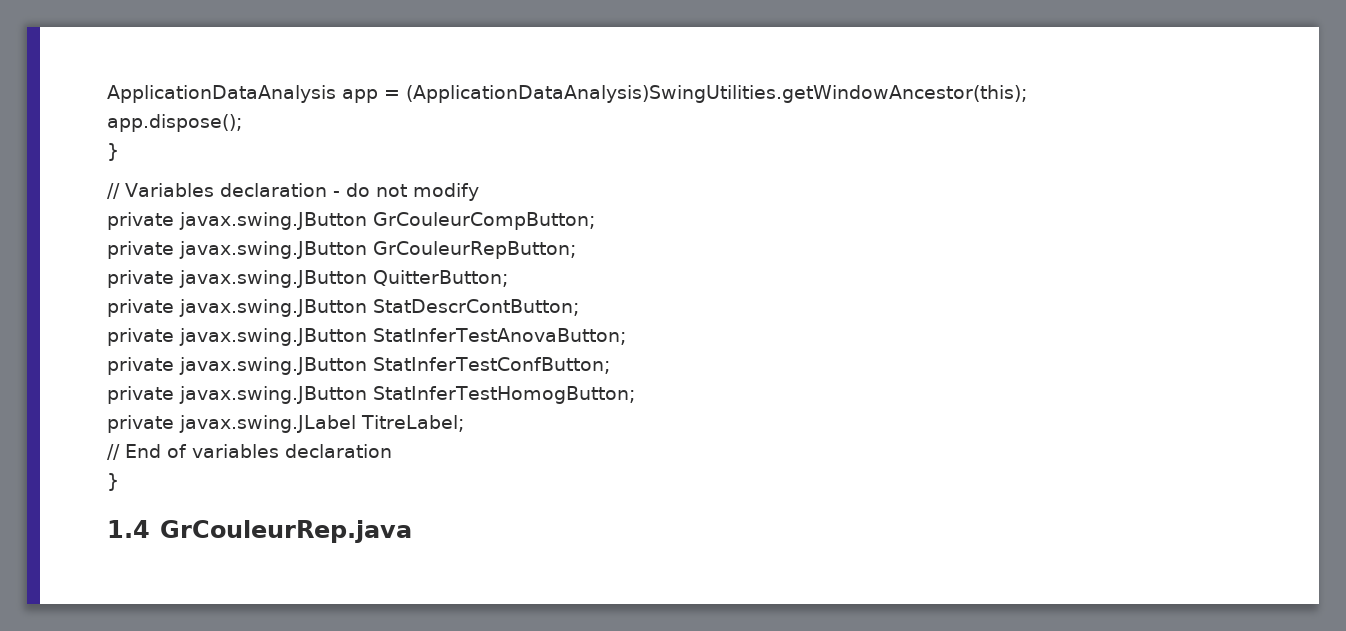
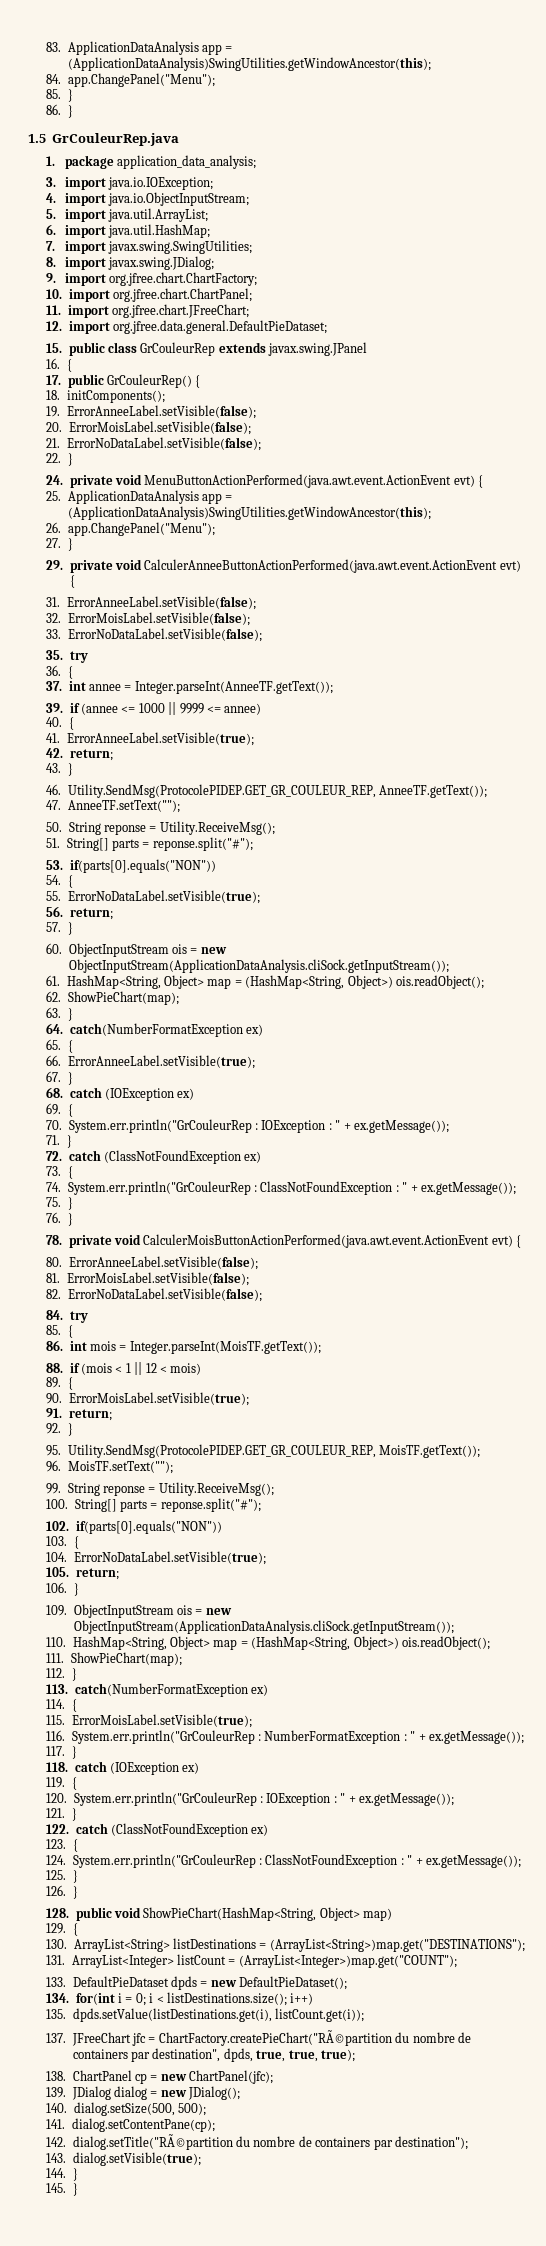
- ApplicationDataAnalysis app = (ApplicationDataAnalysis)SwingUtilities.getWindowAncestor(this);
- app.dispose();
- }
- // Variables declaration - do not modify
- private javax.swing.JButton GrCouleurCompButton;
- private javax.swing.JButton GrCouleurRepButton;
- private javax.swing.JButton QuitterButton;
- private javax.swing.JButton StatDescrContButton;
- private javax.swing.JButton StatInferTestAnovaButton;
- private javax.swing.JButton StatInferTestConfButton;
- private javax.swing.JButton StatInferTestHomogButton;
- private javax.swing.JLabel TitreLabel;
- // End of variables declaration
- }
- 1.4 GrCouleurRep.java
+ 83. ApplicationDataAnalysis app = (ApplicationDataAnalysis)SwingUtilities.getWindowAncestor(this);
+ 84. app.ChangePanel("Menu");
+ 85. }
+ 86. }
+ 1.5 GrCouleurRep.java
+ 1. package application_data_analysis;
+ 3. import java.io.IOException;
+ 4. import java.io.ObjectInputStream;
+ 5. import java.util.ArrayList;
+ 6. import java.util.HashMap;
+ 7. import javax.swing.SwingUtilities;
+ 8. import javax.swing.JDialog;
+ 9. import org.jfree.chart.ChartFactory;
+ 10. import org.jfree.chart.ChartPanel;
+ 11. import org.jfree.chart.JFreeChart;
+ 12. import org.jfree.data.general.DefaultPieDataset;
+ 15. public class GrCouleurRep extends javax.swing.JPanel
+ 16. {
+ 17. public GrCouleurRep() {
+ 18. initComponents();
+ 19. ErrorAnneeLabel.setVisible(false);
+ 20. ErrorMoisLabel.setVisible(false);
+ 21. ErrorNoDataLabel.setVisible(false);
+ 22. }
+ 24. private void MenuButtonActionPerformed(java.awt.event.ActionEvent evt) {
+ 25. ApplicationDataAnalysis app = (ApplicationDataAnalysis)SwingUtilities.getWindowAncestor(this);
+ 26. app.ChangePanel("Menu");
+ 27. }
+ 29. private void CalculerAnneeButtonActionPerformed(java.awt.event.ActionEvent evt) {
+ 31. ErrorAnneeLabel.setVisible(false);
+ 32. ErrorMoisLabel.setVisible(false);
+ 33. ErrorNoDataLabel.setVisible(false);
+ 35. try
+ 36. {
+ 37. int annee = Integer.parseInt(AnneeTF.getText());
+ 39. if (annee <= 1000 || 9999 <= annee)
+ 40. {
+ 41. ErrorAnneeLabel.setVisible(true);
+ 42. return;
+ 43. }
+ 46. Utility.SendMsg(ProtocolePIDEP.GET_GR_COULEUR_REP, AnneeTF.getText());
+ 47. AnneeTF.setText("");
+ 50. String reponse = Utility.ReceiveMsg();
+ 51. String[] parts = reponse.split("#");
+ 53. if(parts[0].equals("NON"))
+ 54. {
+ 55. ErrorNoDataLabel.setVisible(true);
+ 56. return;
+ 57. }
+ 60. ObjectInputStream ois = new ObjectInputStream(ApplicationDataAnalysis.cliSock.getInputStream());
+ 61. HashMap<String, Object> map = (HashMap<String, Object>) ois.readObject();
+ 62. ShowPieChart(map);
+ 63. }
+ 64. catch(NumberFormatException ex)
+ 65. {
+ 66. ErrorAnneeLabel.setVisible(true);
+ 67. }
+ 68. catch (IOException ex)
+ 69. {
+ 70. System.err.println("GrCouleurRep : IOException : " + ex.getMessage());
+ 71. }
+ 72. catch (ClassNotFoundException ex)
+ 73. {
+ 74. System.err.println("GrCouleurRep : ClassNotFoundException : " + ex.getMessage());
+ 75. }
+ 76. }
+ 78. private void CalculerMoisButtonActionPerformed(java.awt.event.ActionEvent evt) {
+ 80. ErrorAnneeLabel.setVisible(false);
+ 81. ErrorMoisLabel.setVisible(false);
+ 82. ErrorNoDataLabel.setVisible(false);
+ 84. try
+ 85. {
+ 86. int mois = Integer.parseInt(MoisTF.getText());
+ 88. if (mois < 1 || 12 < mois)
+ 89. {
+ 90. ErrorMoisLabel.setVisible(true);
+ 91. return;
+ 92. }
+ 95. Utility.SendMsg(ProtocolePIDEP.GET_GR_COULEUR_REP, MoisTF.getText());
+ 96. MoisTF.setText("");
+ 99. String reponse = Utility.ReceiveMsg();
+ 100. String[] parts = reponse.split("#");
+ 102. if(parts[0].equals("NON"))
+ 103. {
+ 104. ErrorNoDataLabel.setVisible(true);
+ 105. return;
+ 106. }
+ 109. ObjectInputStream ois = new ObjectInputStream(ApplicationDataAnalysis.cliSock.getInputStream());
+ 110. HashMap<String, Object> map = (HashMap<String, Object>) ois.readObject();
+ 111. ShowPieChart(map);
+ 112. }
+ 113. catch(NumberFormatException ex)
+ 114. {
+ 115. ErrorMoisLabel.setVisible(true);
+ 116. System.err.println("GrCouleurRep : NumberFormatException : " + ex.getMessage());
+ 117. }
+ 118. catch (IOException ex)
+ 119. {
+ 120. System.err.println("GrCouleurRep : IOException : " + ex.getMessage());
+ 121. }
+ 122. catch (ClassNotFoundException ex)
+ 123. {
+ 124. System.err.println("GrCouleurRep : ClassNotFoundException : " + ex.getMessage());
+ 125. }
+ 126. }
+ 128. public void ShowPieChart(HashMap<String, Object> map)
+ 129. {
+ 130. ArrayList<String> listDestinations = (ArrayList<String>)map.get("DESTINATIONS");
+ 131. ArrayList<Integer> listCount = (ArrayList<Integer>)map.get("COUNT");
+ 133. DefaultPieDataset dpds = new DefaultPieDataset();
+ 134. for(int i = 0; i < listDestinations.size(); i++)
+ 135. dpds.setValue(listDestinations.get(i), listCount.get(i));
+ 137. JFreeChart jfc = ChartFactory.createPieChart("RÃ©partition du nombre de containers par destination", dpds, true, true, true);
+ 138. ChartPanel cp = new ChartPanel(jfc);
+ 139. JDialog dialog = new JDialog();
+ 140. dialog.setSize(500, 500);
+ 141. dialog.setContentPane(cp);
+ 142. dialog.setTitle("RÃ©partition du nombre de containers par destination");
+ 143. dialog.setVisible(true);
+ 144. }
+ 145. }

